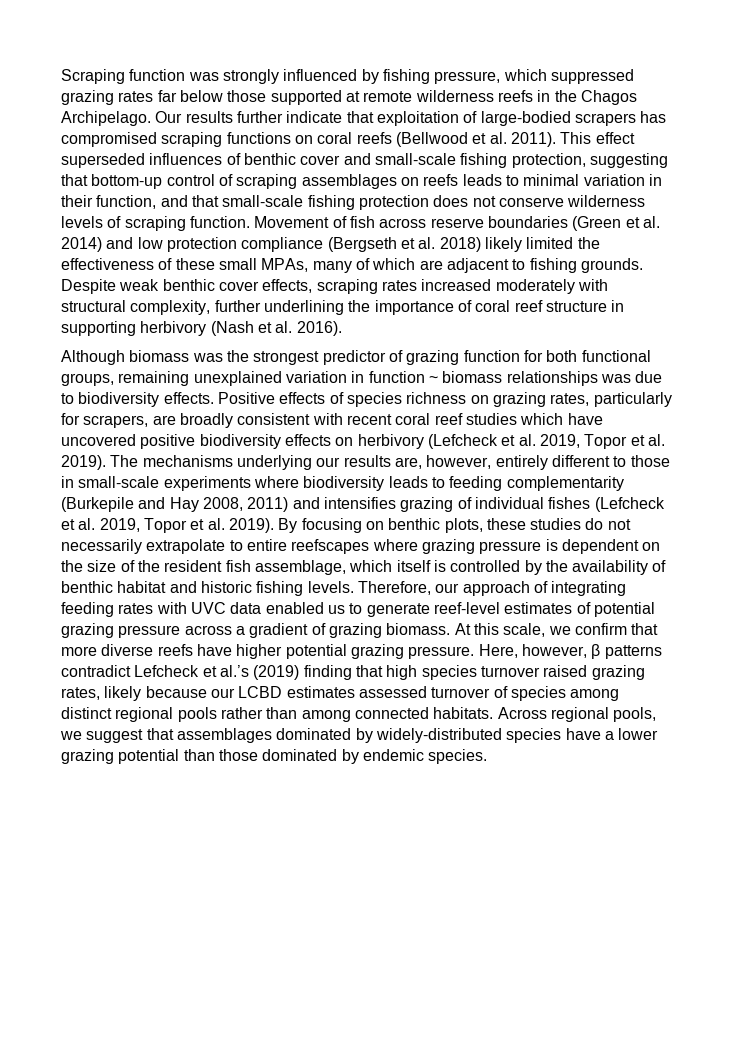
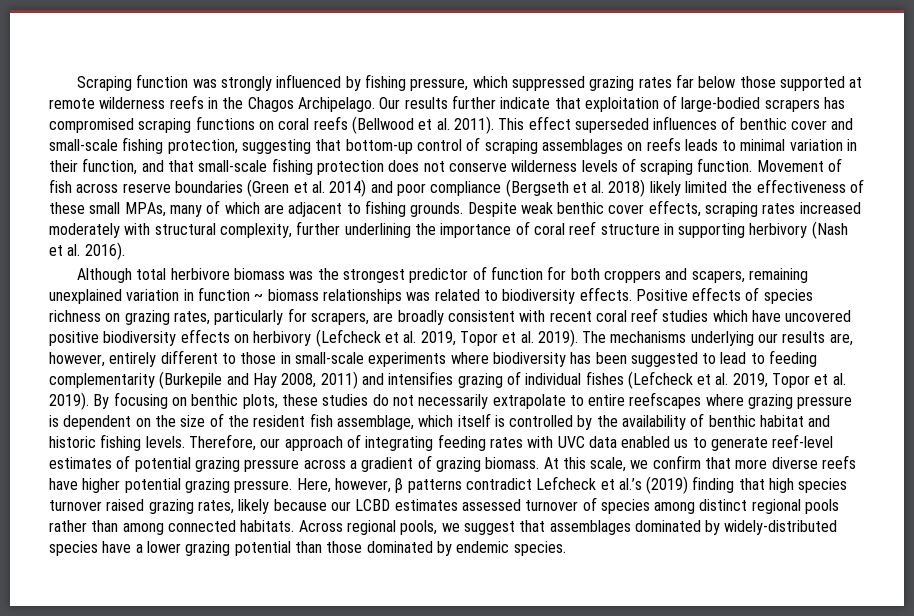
- Movement of fish across reserve boundaries (Green et al. 2014) and low protection compliance (Bergseth et al. 2018) likely limited the effectiveness of these small MPAs, many of which are adjacent to fishing grounds.
+ Movement of fish across reserve boundaries (Green et al. 2014) and poor compliance (Bergseth et al. 2018) likely limited the effectiveness of these small MPAs, many of which are adjacent to fishing grounds.
- Although biomass was the strongest predictor of grazing function for both functional groups, remaining unexplained variation in function ~ biomass relationships was due to biodiversity effects.
+ Although total herbivore biomass was the strongest predictor of function for both croppers and scapers, remaining unexplained variation in function ~ biomass relationships was related to biodiversity effects.
- The mechanisms underlying our results are, however, entirely different to those in small-scale experiments where biodiversity leads to feeding complementarity (Burkepile and Hay 2008, 2011) and intensifies grazing of individual fishes (Lefcheck et al. 2019, Topor et al. 2019).
+ The mechanisms underlying our results are, however, entirely different to those in small-scale experiments where biodiversity has been suggested to lead to feeding complementarity (Burkepile and Hay 2008, 2011) and intensifies grazing of individual fishes (Lefcheck et al. 2019, Topor et al. 2019).

